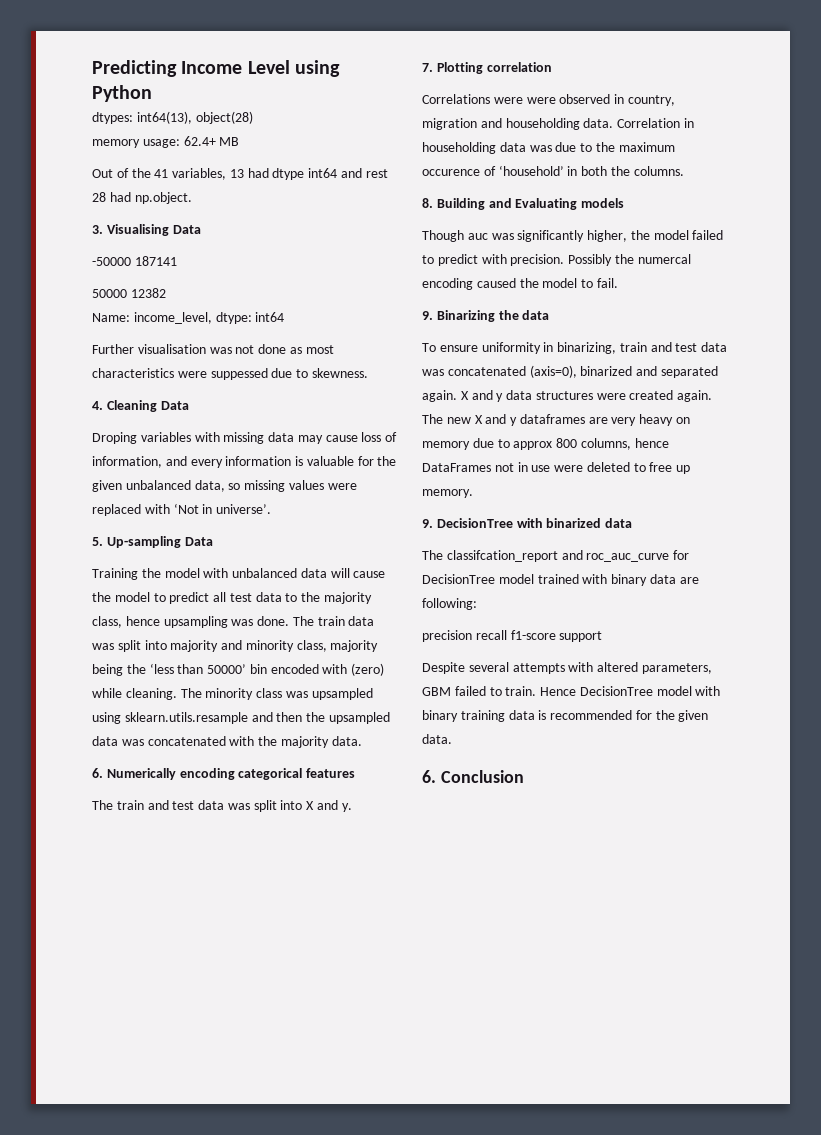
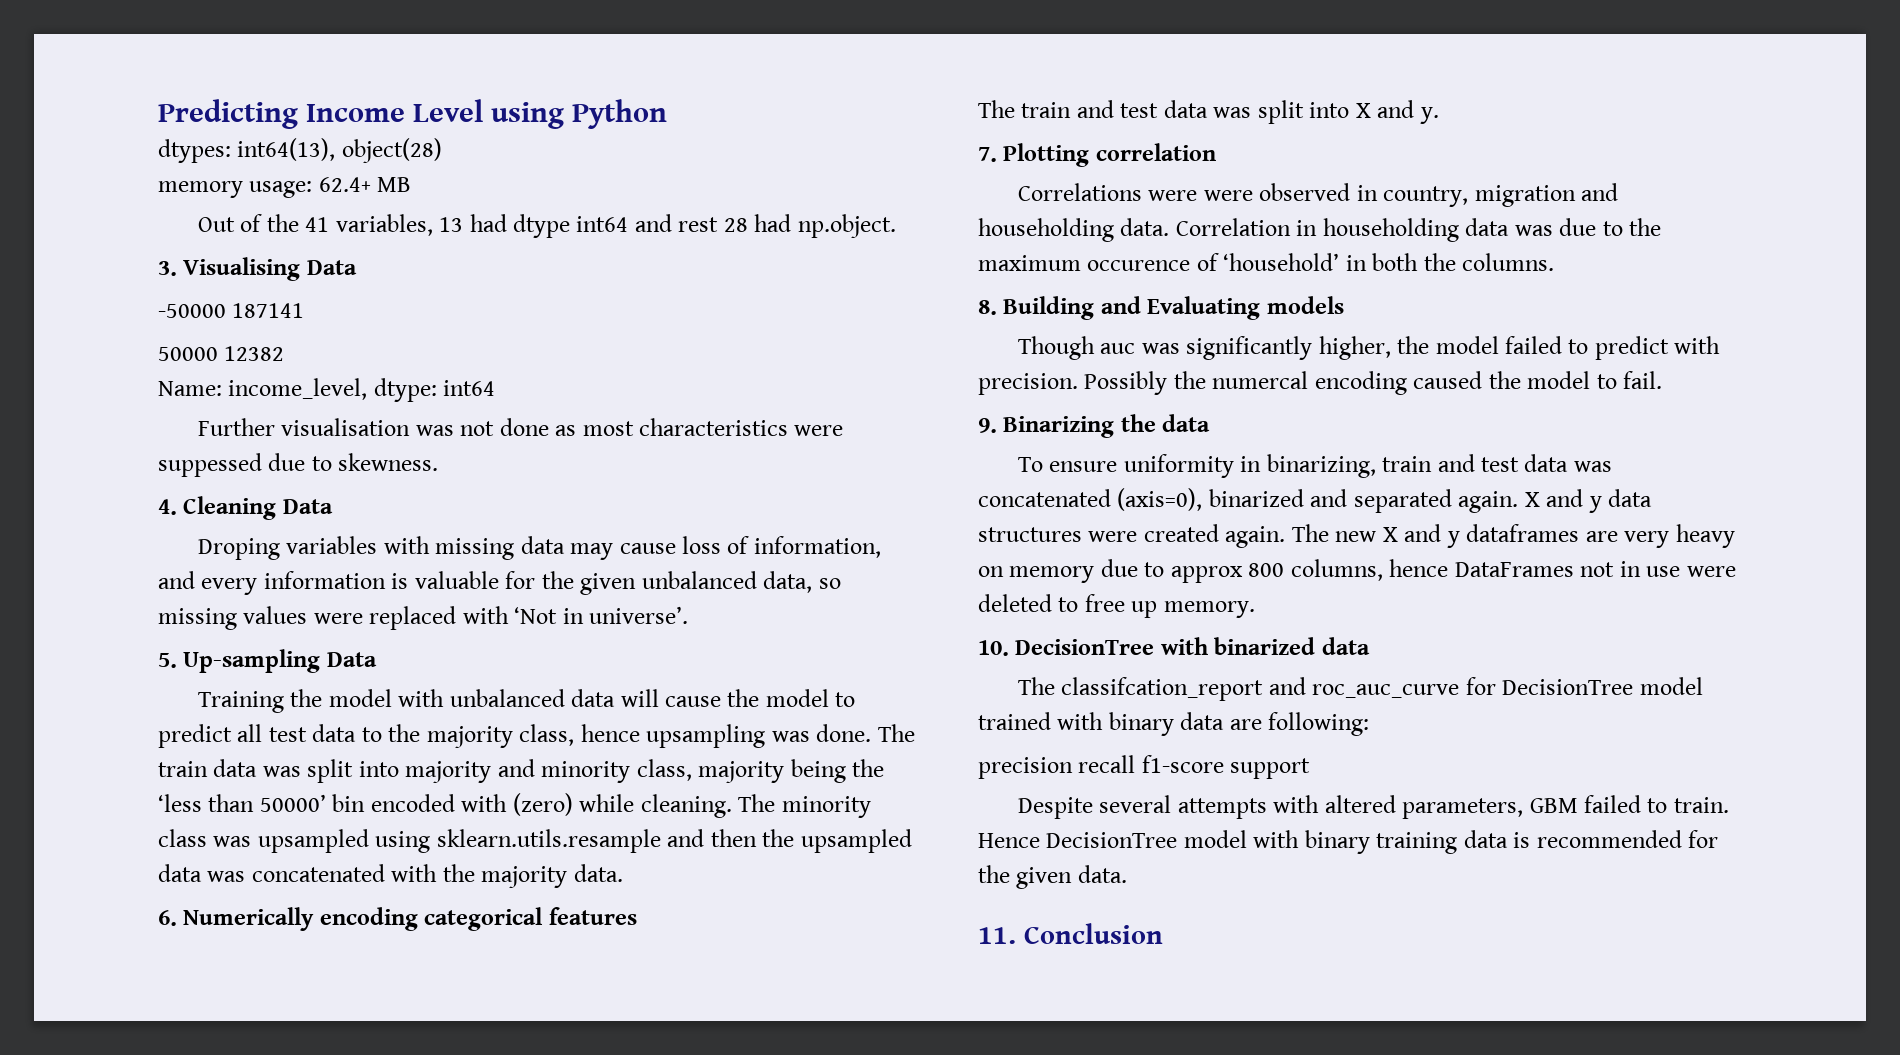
- 9. DecisionTree with binarized data
+ 10. DecisionTree with binarized data
- 6. Conclusion
+ 11. Conclusion

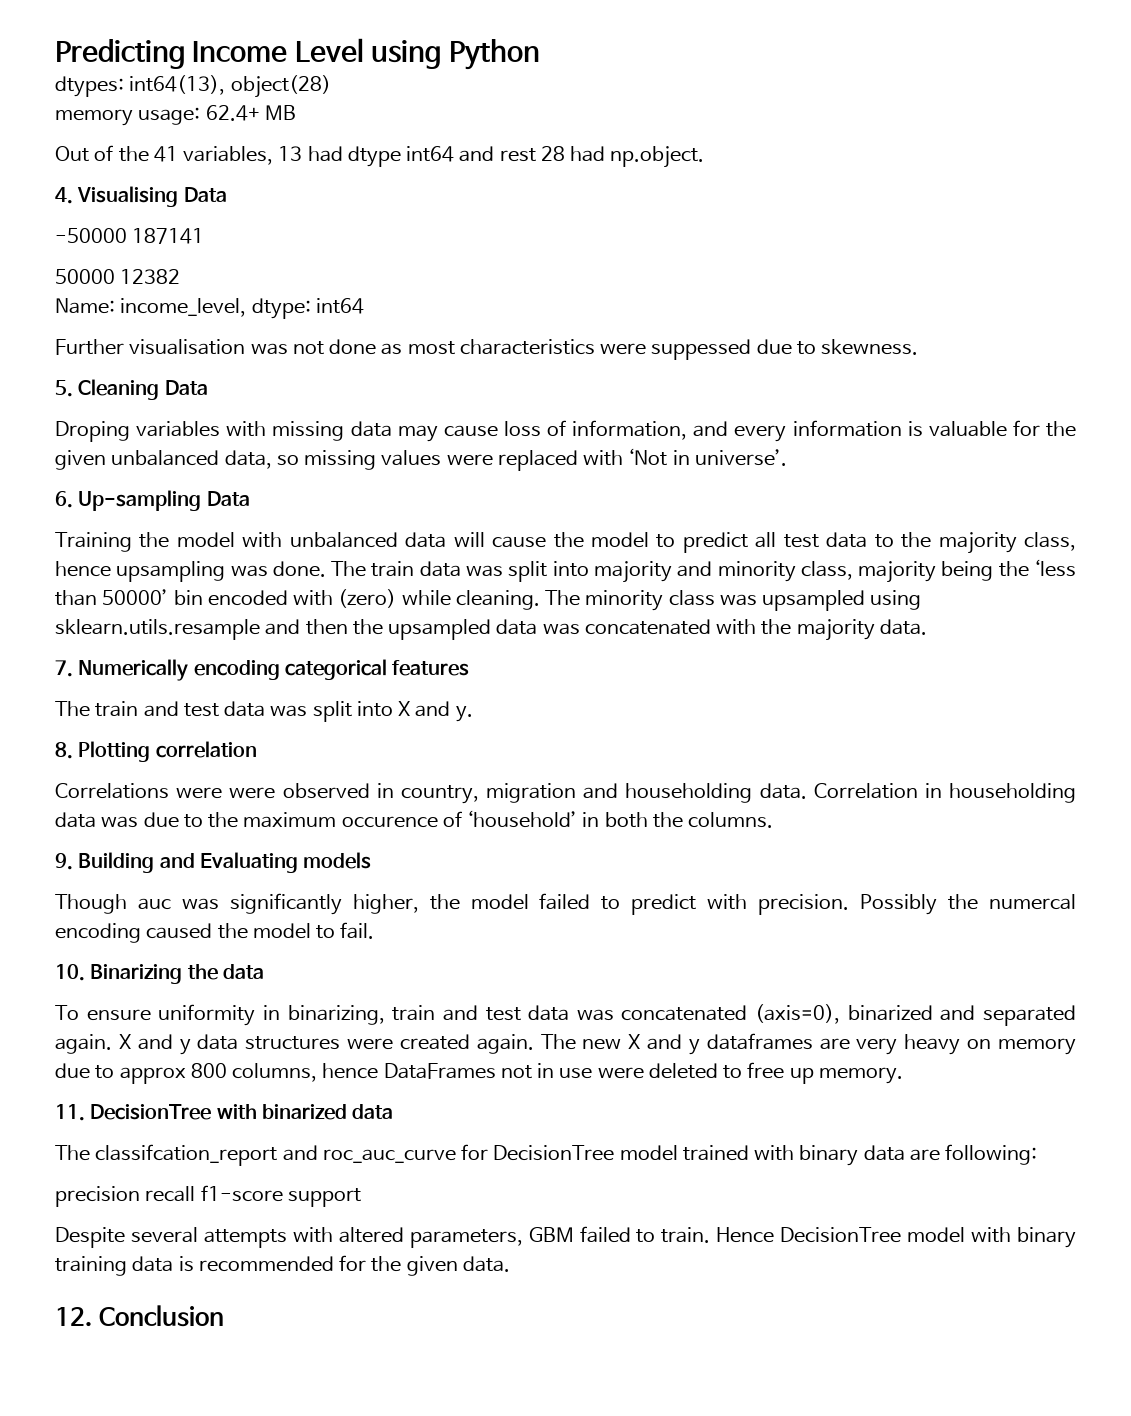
- 3. Visualising Data
+ 4. Visualising Data
- 4. Cleaning Data
+ 5. Cleaning Data
- 5. Up-sampling Data
+ 6. Up-sampling Data
- 6. Numerically encoding categorical features
+ 7. Numerically encoding categorical features
- 7. Plotting correlation
+ 8. Plotting correlation
- 8. Building and Evaluating models
+ 9. Building and Evaluating models
- 9. Binarizing the data
+ 10. Binarizing the data
- 10. DecisionTree with binarized data
+ 11. DecisionTree with binarized data
- 11. Conclusion
+ 12. Conclusion

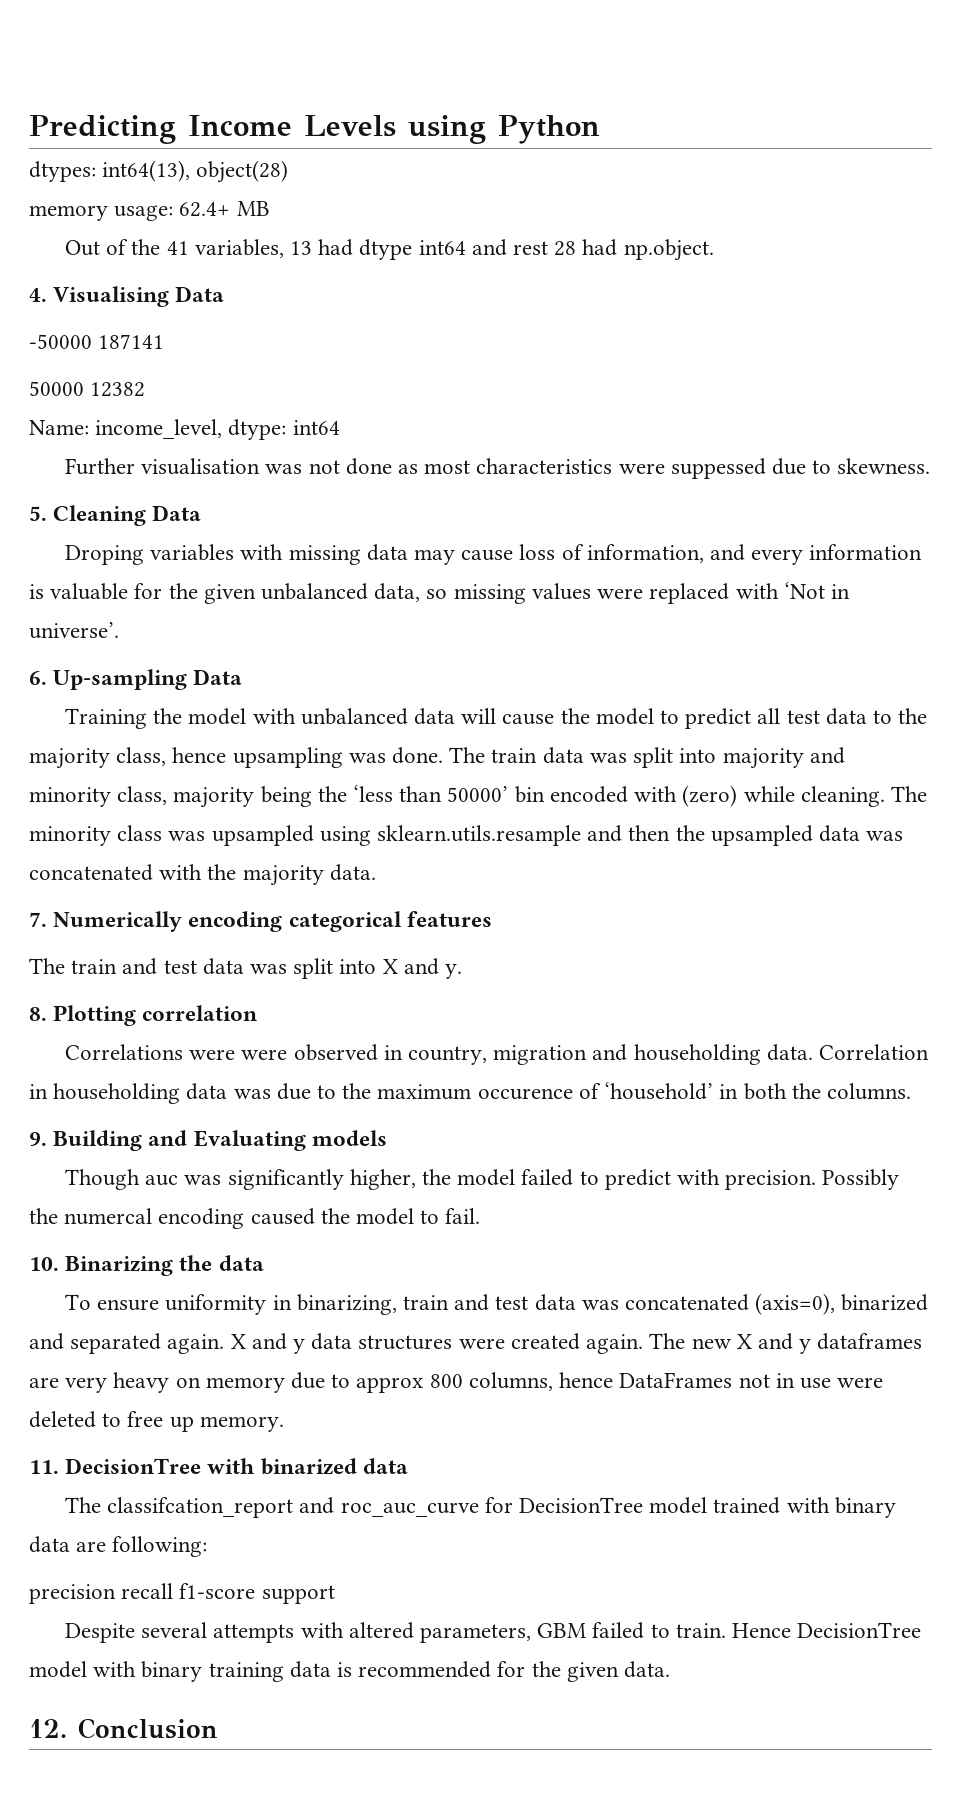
- Predicting Income Level using Python
+ Predicting Income Levels using Python

